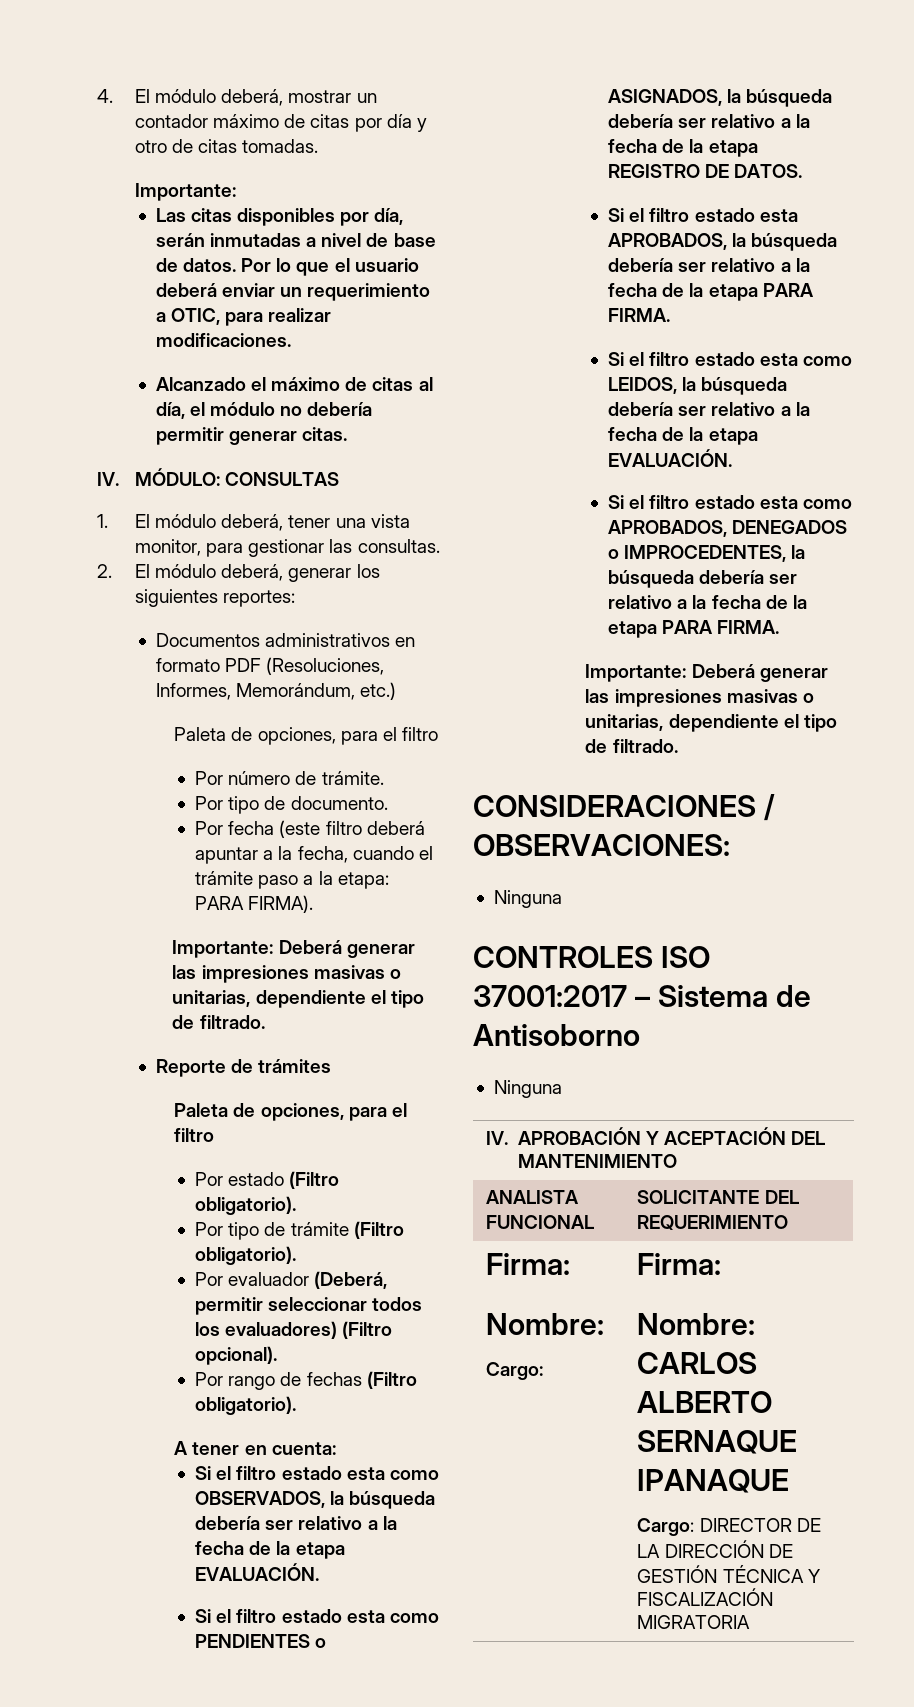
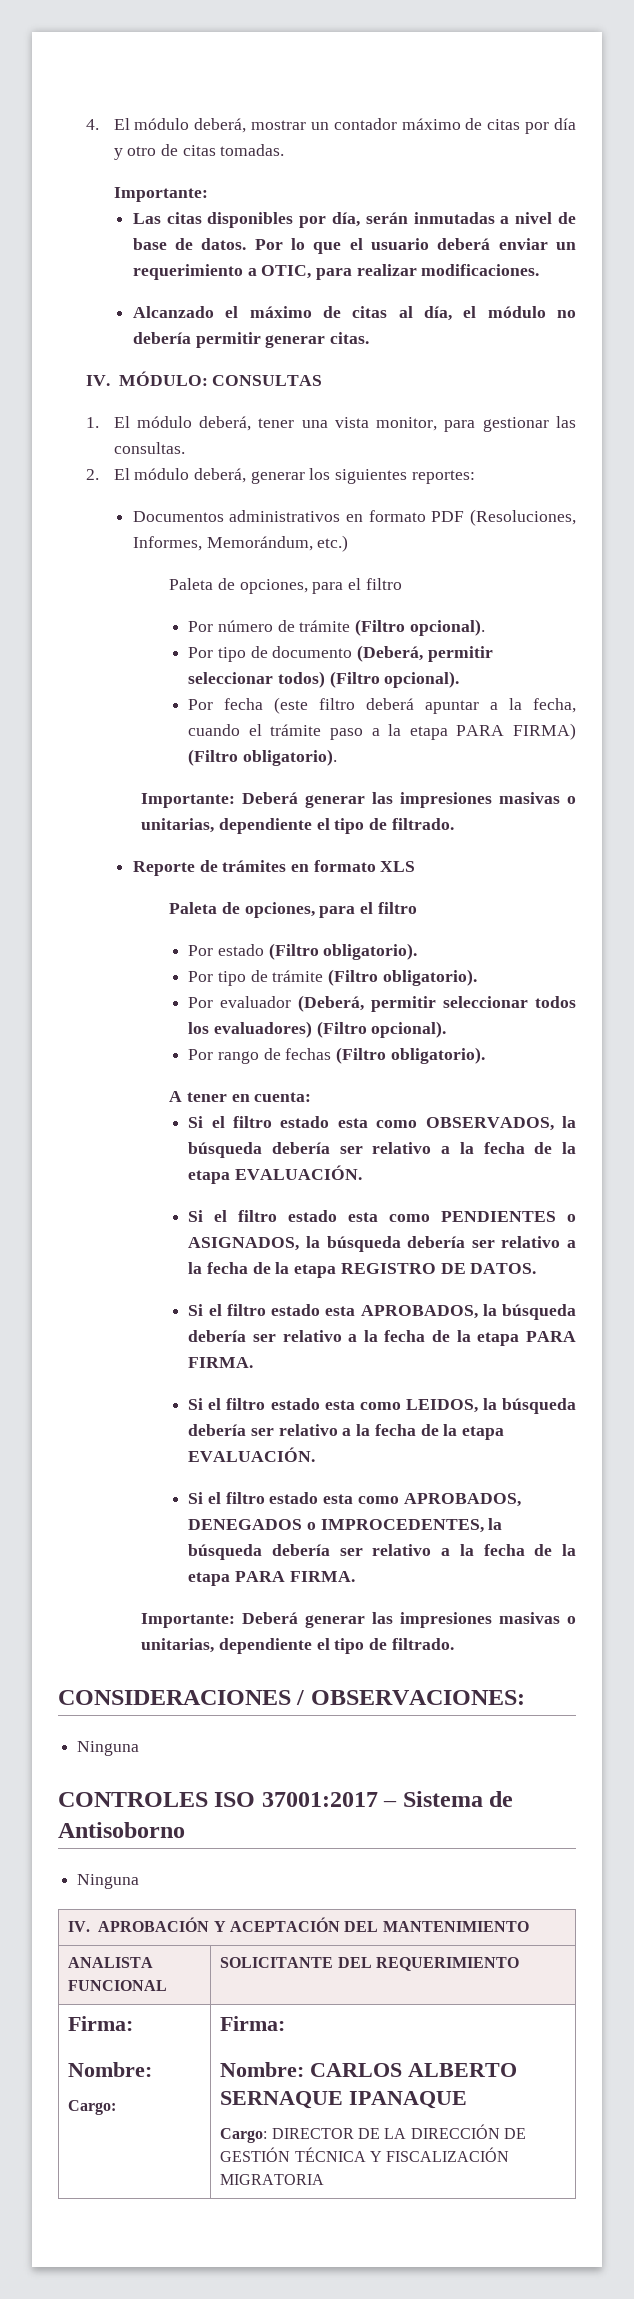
- Por número de trámite.
- Por tipo de documento.
+ Por número de trámite (Filtro opcional).
+ Por tipo de documento (Deberá, permitir seleccionar todos) (Filtro opcional).
- Por fecha (este filtro deberá apuntar a la fecha, cuando el trámite paso a la etapa: PARA FIRMA).
+ Por fecha (este filtro deberá apuntar a la fecha, cuando el trámite paso a la etapa PARA FIRMA) (Filtro obligatorio).
- Reporte de trámites
+ Reporte de trámites en formato XLS

